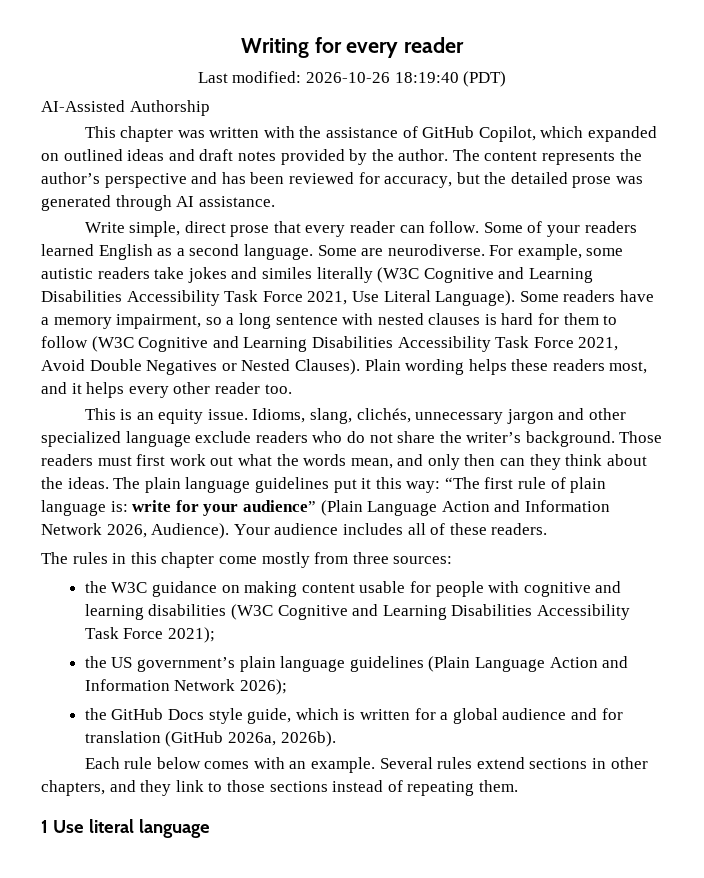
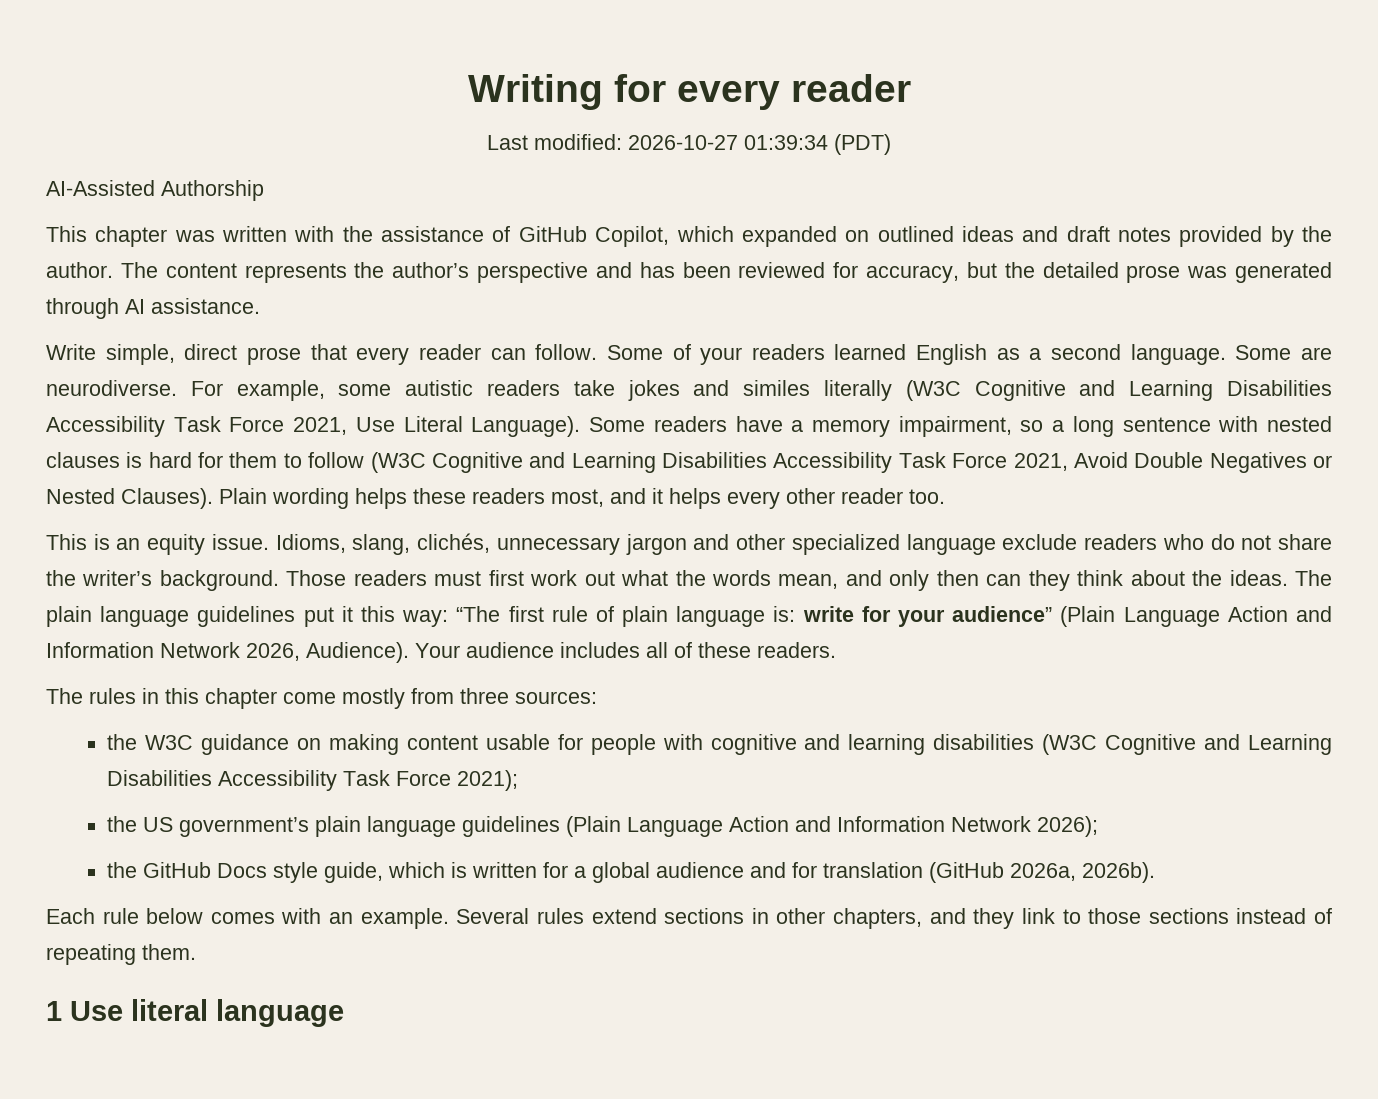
- Last modified: 2026-10-26 18:19:40 (PDT)
+ Last modified: 2026-10-27 01:39:34 (PDT)

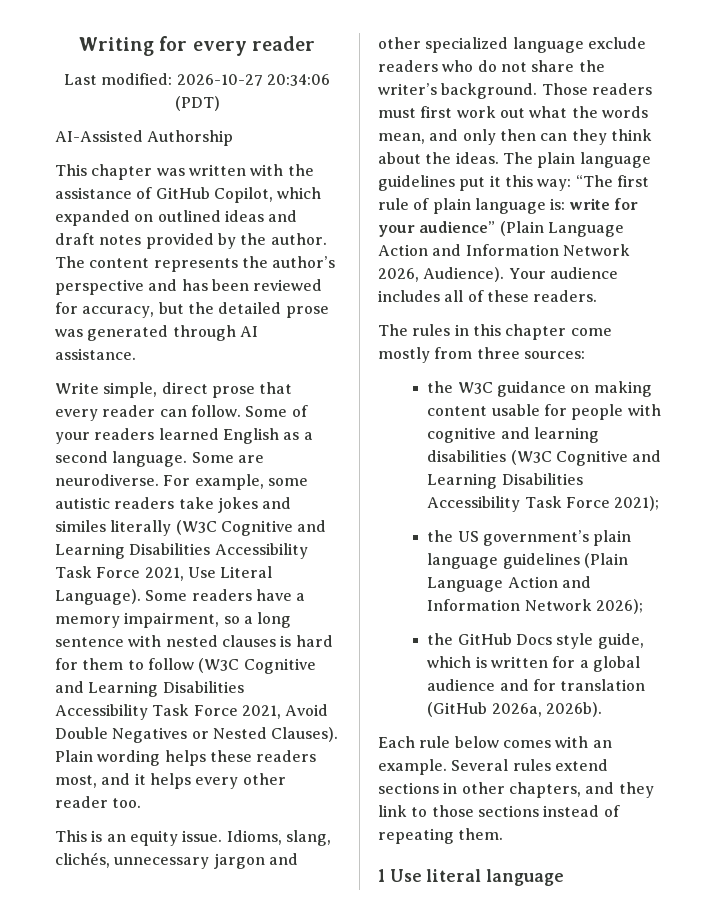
- Last modified: 2026-10-27 01:39:34 (PDT)
+ Last modified: 2026-10-27 20:34:06 (PDT)

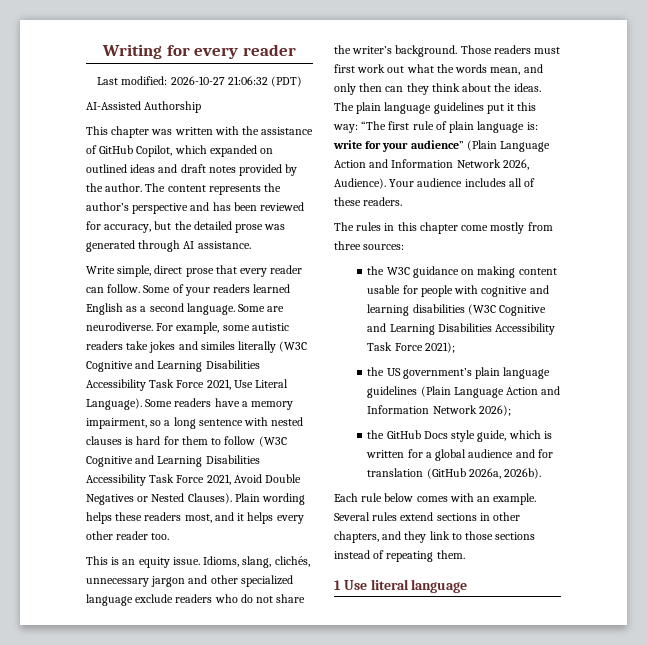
- Last modified: 2026-10-27 20:34:06 (PDT)
+ Last modified: 2026-10-27 21:06:32 (PDT)

